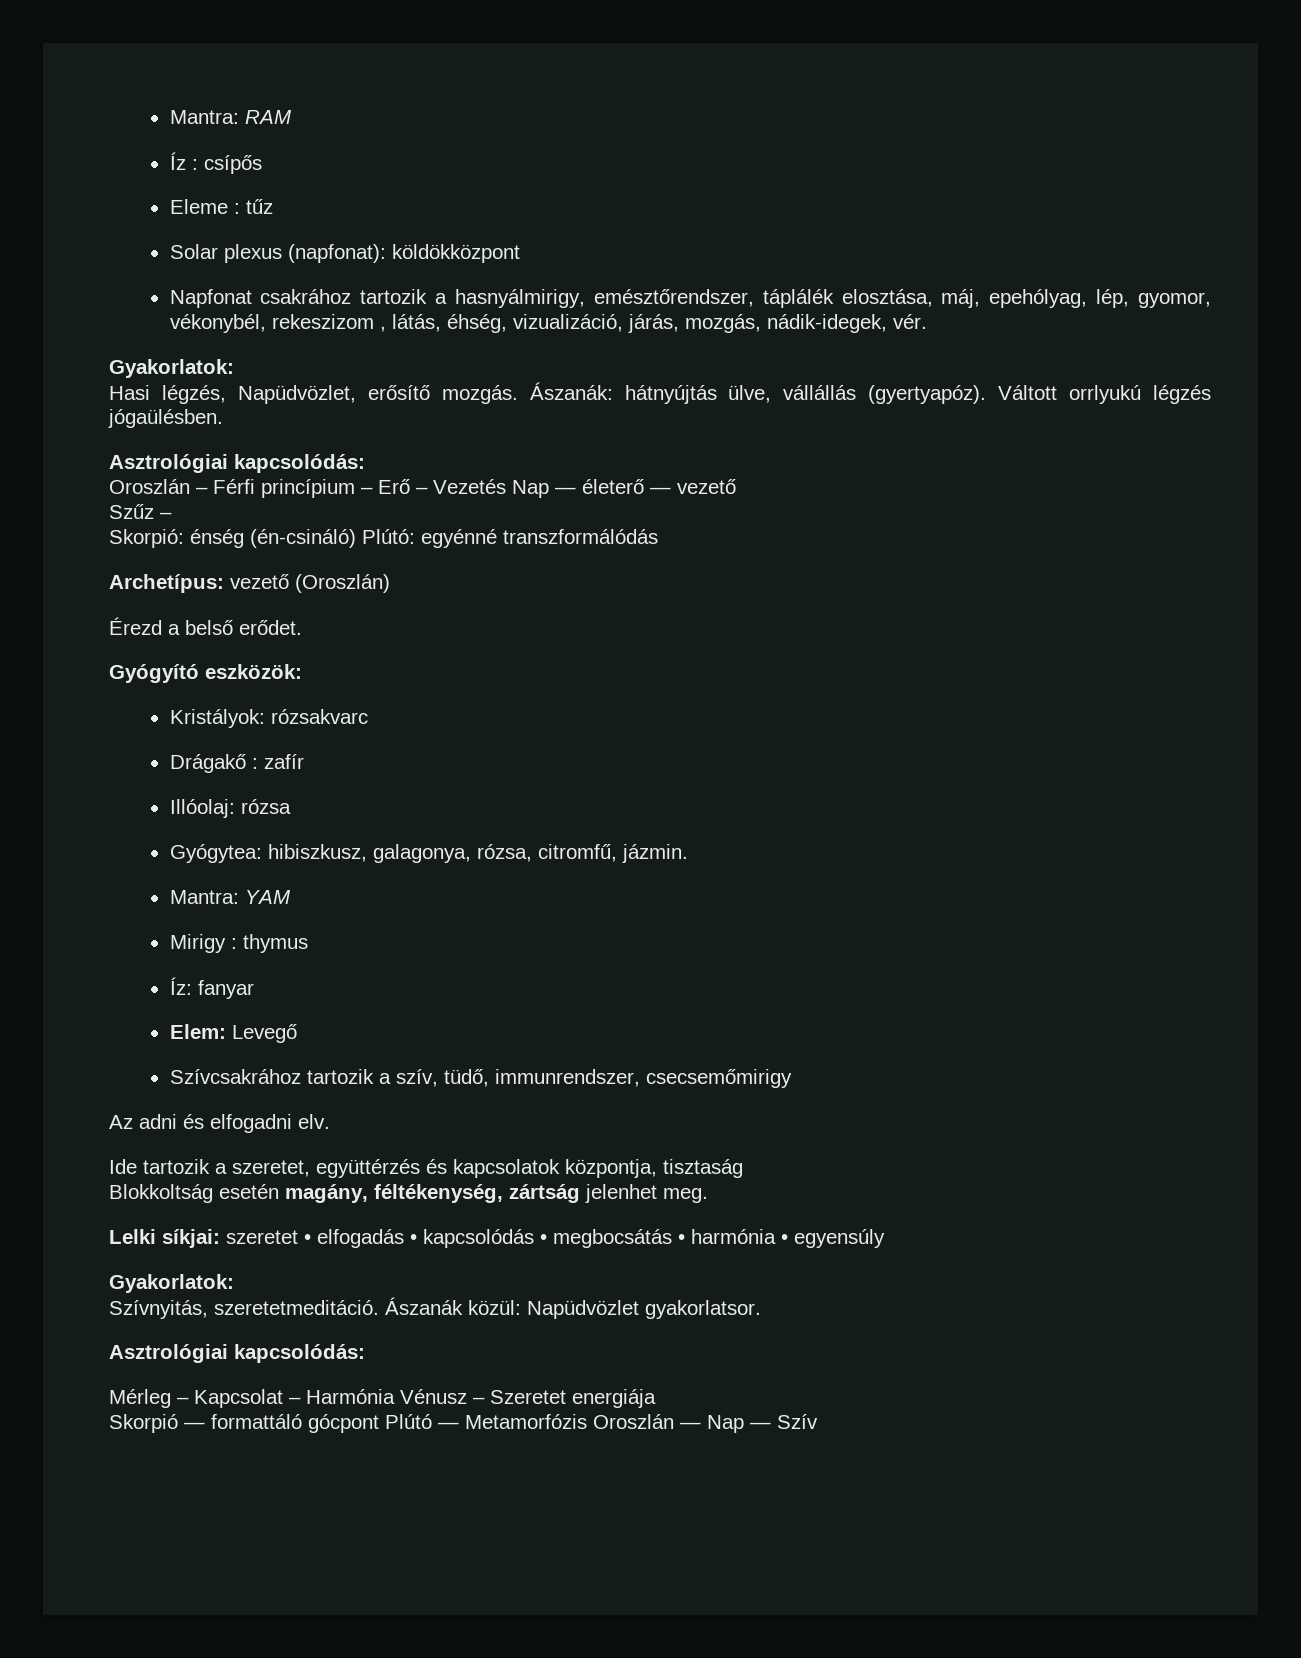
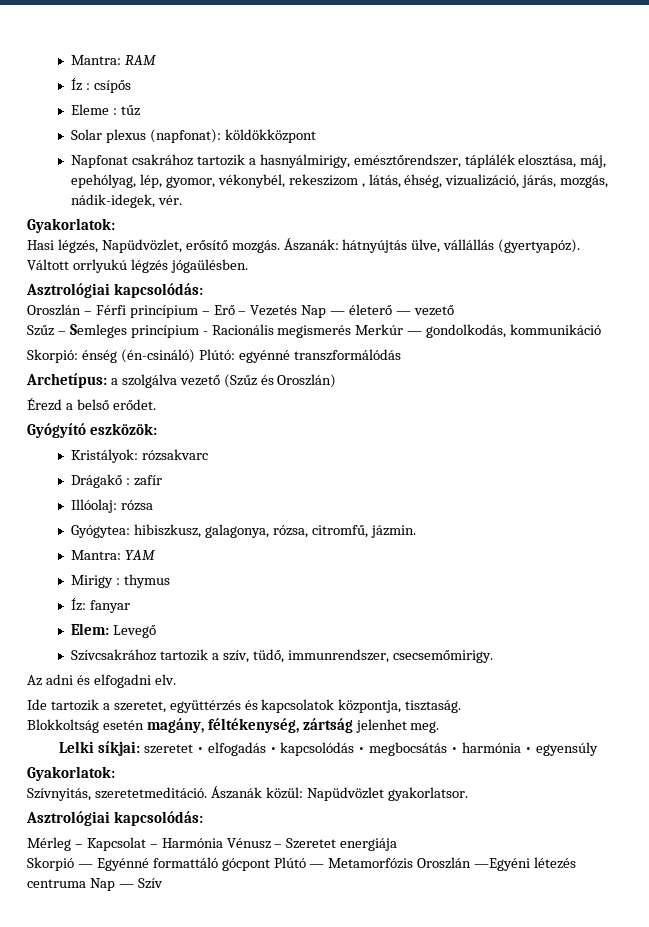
- Szűz –
+ Szűz – Semleges princípium - Racionális megismerés Merkúr — gondolkodás, kommunikáció
- Archetípus: vezető (Oroszlán)
+ Archetípus: a szolgálva vezető (Szűz és Oroszlán)
- Szívcsakrához tartozik a szív, tüdő, immunrendszer, csecsemőmirigy
+ Szívcsakrához tartozik a szív, tüdő, immunrendszer, csecsemőmirigy.
- Ide tartozik a szeretet, együttérzés és kapcsolatok központja, tisztaság
+ Ide tartozik a szeretet, együttérzés és kapcsolatok központja, tisztaság.
- Skorpió — formattáló gócpont Plútó — Metamorfózis Oroszlán — Nap — Szív
+ Skorpió — Egyénné formattáló gócpont Plútó — Metamorfózis Oroszlán —Egyéni létezés centruma Nap — Szív

